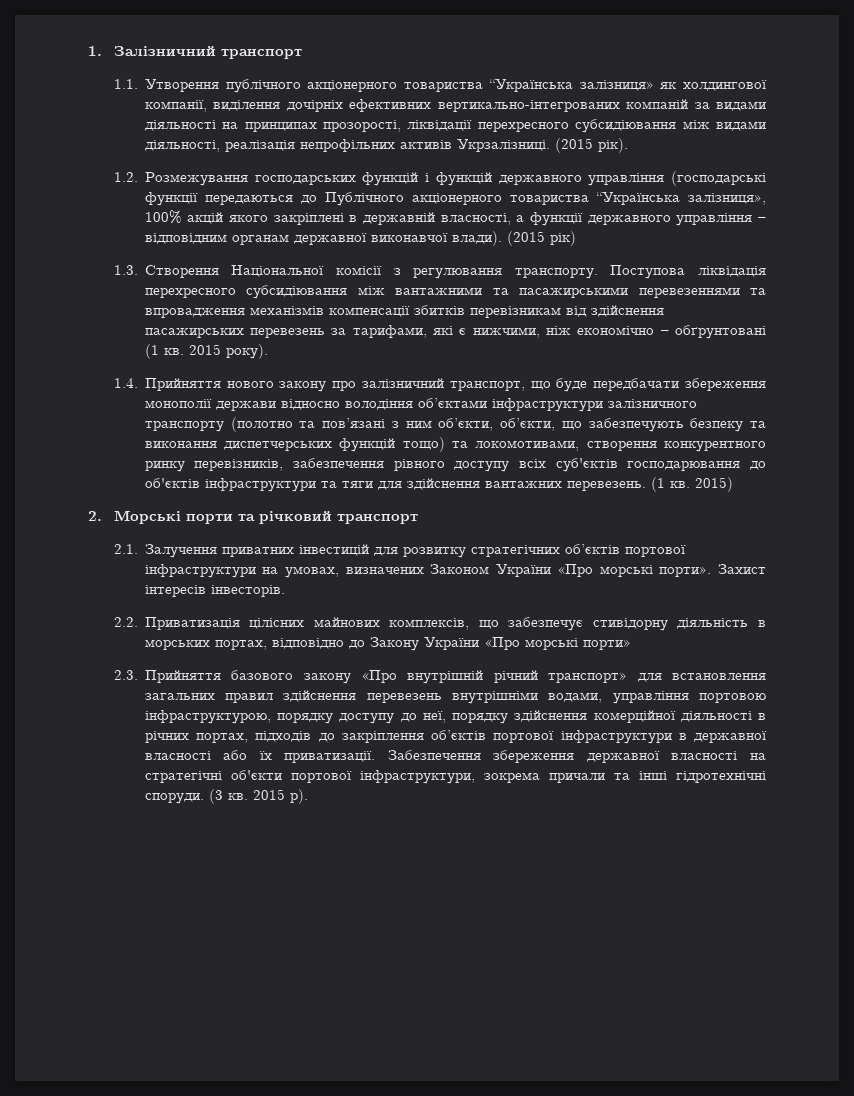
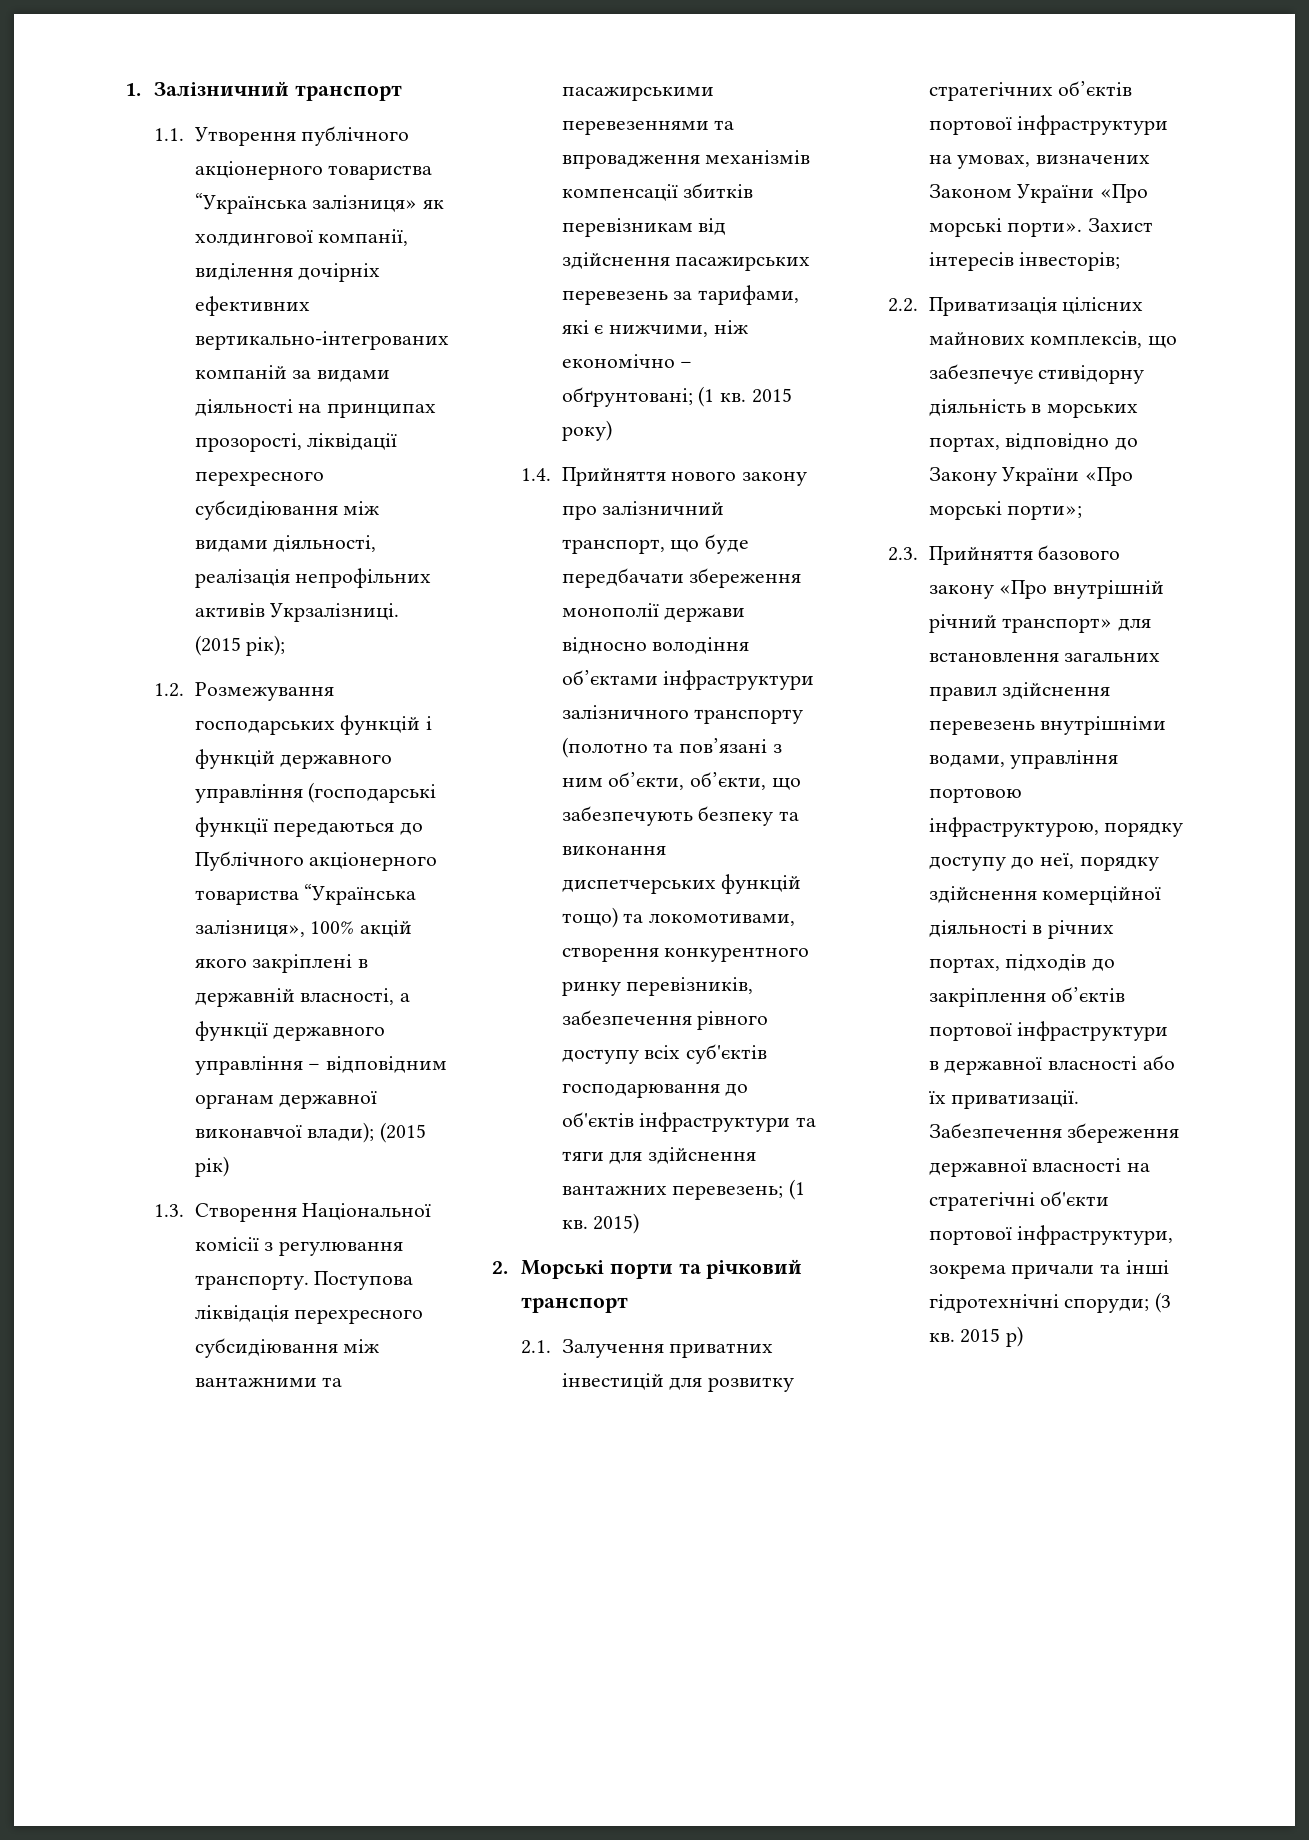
- (2015 рік).
+ (2015 рік);
- 1.2. Розмежування господарських функцій і функцій державного управління (господарські функції передаються до Публічного акціонерного товариства “Українська залізниця», 100% акцій якого закріплені в державній власності, а функції державного управління – відповідним органам державної виконавчої влади). (2015 рік)
+ 1.2. Розмежування господарських функцій і функцій державного управління (господарські функції передаються до Публічного акціонерного товариства “Українська залізниця», 100% акцій якого закріплені в державній власності, а функції державного управління – відповідним органам державної виконавчої влади); (2015 рік)
- Поступова ліквідація перехресного субсидіювання між вантажними та пасажирськими перевезеннями та впровадження механізмів компенсації збитків перевізникам від здійснення пасажирських перевезень за тарифами, які є нижчими, ніж економічно – обґрунтовані (1 кв.
+ Поступова ліквідація перехресного субсидіювання між вантажними та пасажирськими перевезеннями та впровадження механізмів компенсації збитків перевізникам від здійснення пасажирських перевезень за тарифами, які є нижчими, ніж економічно – обґрунтовані; (1 кв.
- 2015 року).
+ 2015 року)
- 1.4. Прийняття нового закону про залізничний транспорт, що буде передбачати збереження монополії держави відносно володіння об’єктами інфраструктури залізничного транспорту (полотно та пов’язані з ним об’єкти, об’єкти, що забезпечують безпеку та виконання диспетчерських функцій тощо) та локомотивами, створення конкурентного ринку перевізників, забезпечення рівного доступу всіх суб'єктів господарювання до об'єктів інфраструктури та тяги для здійснення вантажних перевезень. (1 кв.
+ 1.4. Прийняття нового закону про залізничний транспорт, що буде передбачати збереження монополії держави відносно володіння об’єктами інфраструктури залізничного транспорту (полотно та пов’язані з ним об’єкти, об’єкти, що забезпечують безпеку та виконання диспетчерських функцій тощо) та локомотивами, створення конкурентного ринку перевізників, забезпечення рівного доступу всіх суб'єктів господарювання до об'єктів інфраструктури та тяги для здійснення вантажних перевезень; (1 кв.
- Захист інтересів інвесторів.
+ Захист інтересів інвесторів;
- 2.2. Приватизація цілісних майнових комплексів, що забезпечує стивідорну діяльність в морських портах, відповідно до Закону України «Про морські порти»
+ 2.2. Приватизація цілісних майнових комплексів, що забезпечує стивідорну діяльність в морських портах, відповідно до Закону України «Про морські порти»;
- Забезпечення збереження державної власності на стратегічні об'єкти портової інфраструктури, зокрема причали та інші гідротехнічні споруди. (3 кв.
+ Забезпечення збереження державної власності на стратегічні об'єкти портової інфраструктури, зокрема причали та інші гідротехнічні споруди; (3 кв.
- 2015 р).
+ 2015 р)

